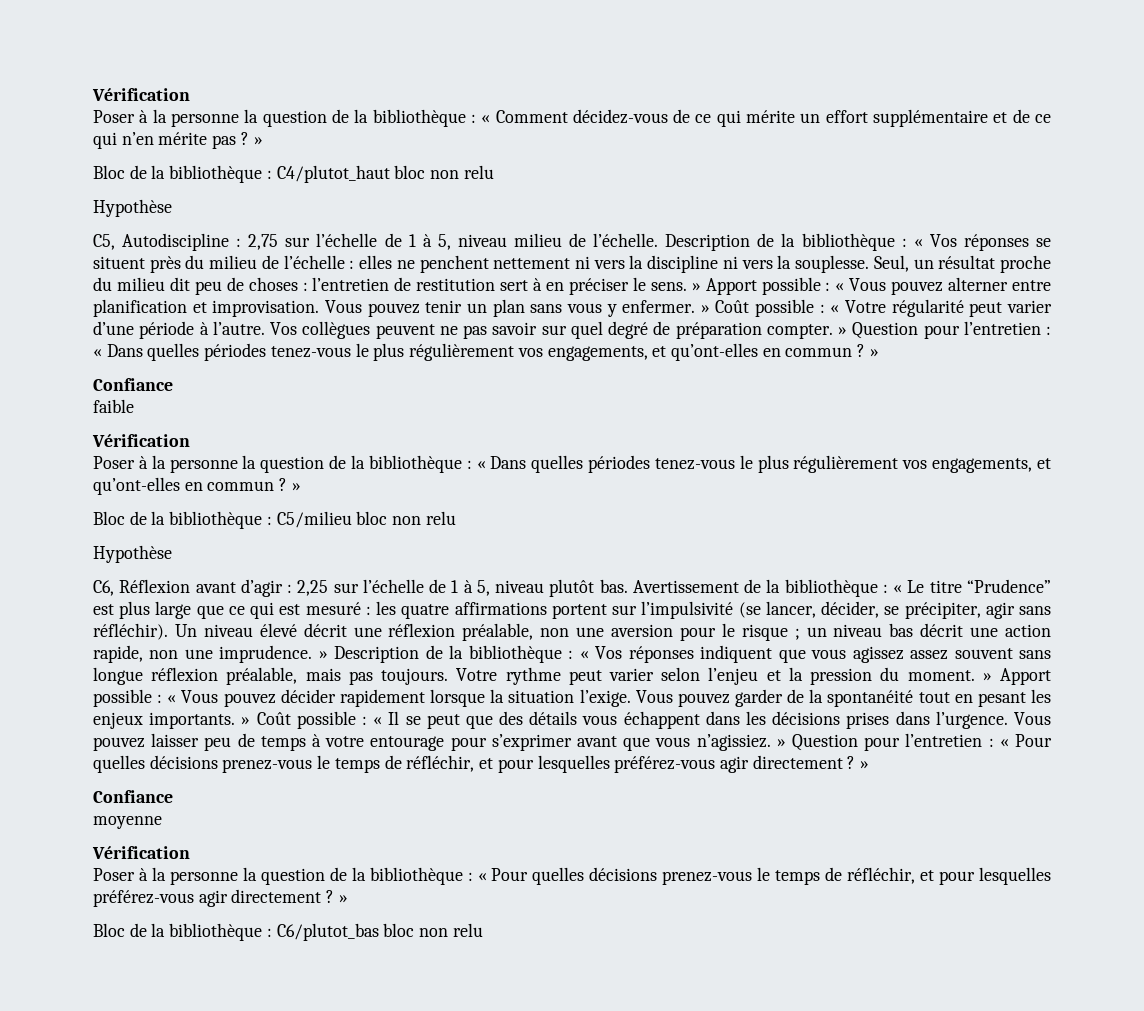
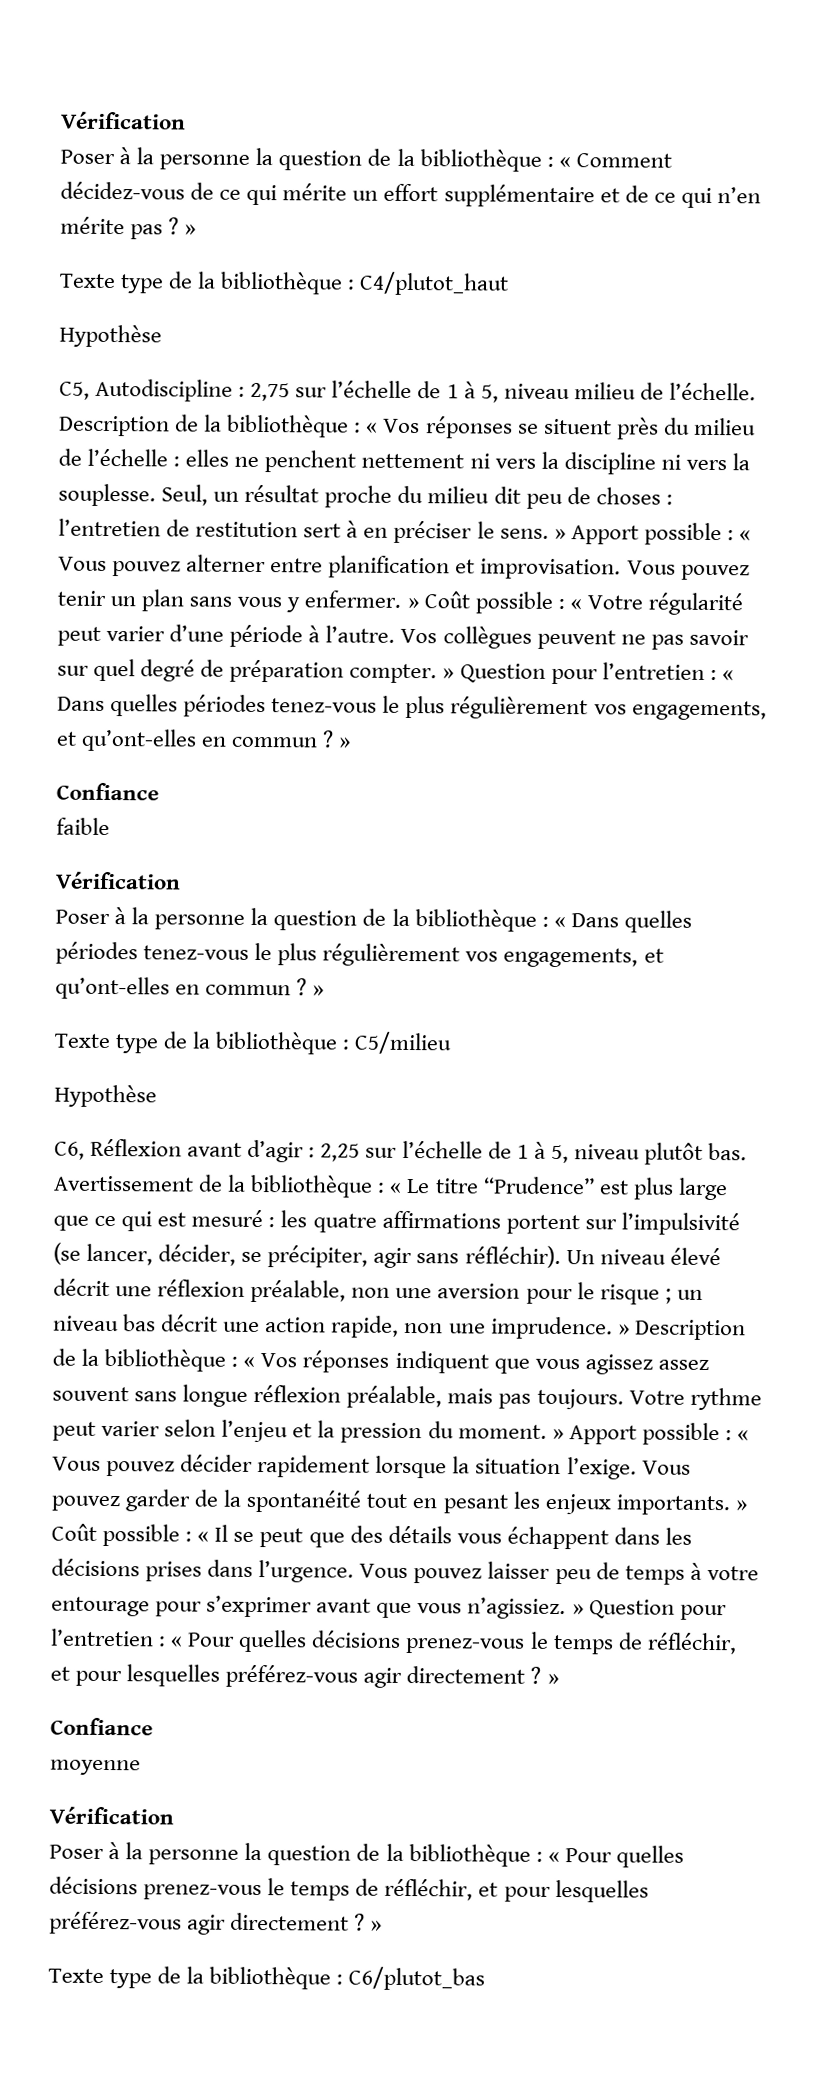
- Bloc de la bibliothèque : C4/plutot_haut bloc non relu
+ Texte type de la bibliothèque : C4/plutot_haut
- Bloc de la bibliothèque : C5/milieu bloc non relu
+ Texte type de la bibliothèque : C5/milieu
- Bloc de la bibliothèque : C6/plutot_bas bloc non relu
+ Texte type de la bibliothèque : C6/plutot_bas

